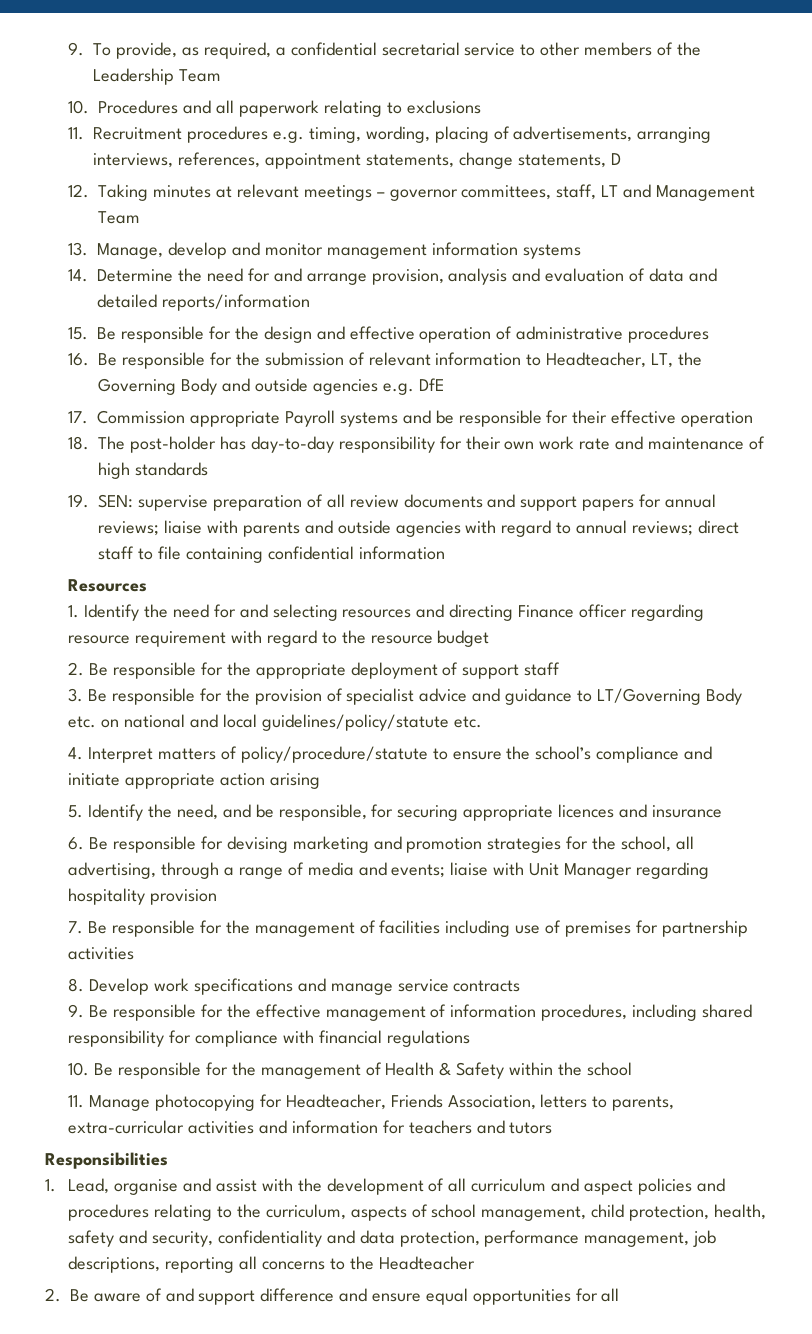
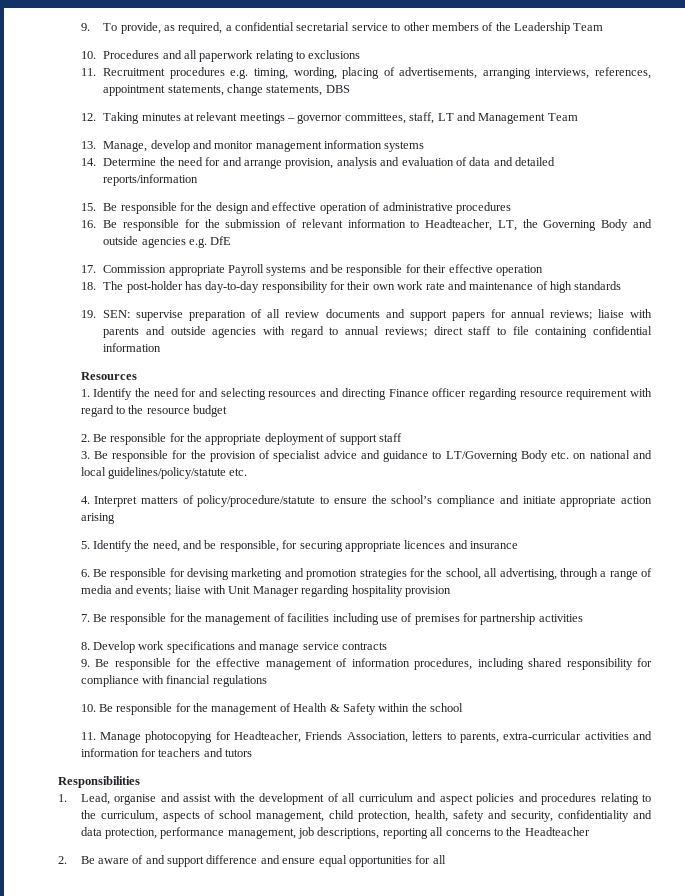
- 11. Recruitment procedures e.g. timing, wording, placing of advertisements, arranging interviews, references, appointment statements, change statements, D
+ 11. Recruitment procedures e.g. timing, wording, placing of advertisements, arranging interviews, references, appointment statements, change statements, DBS

